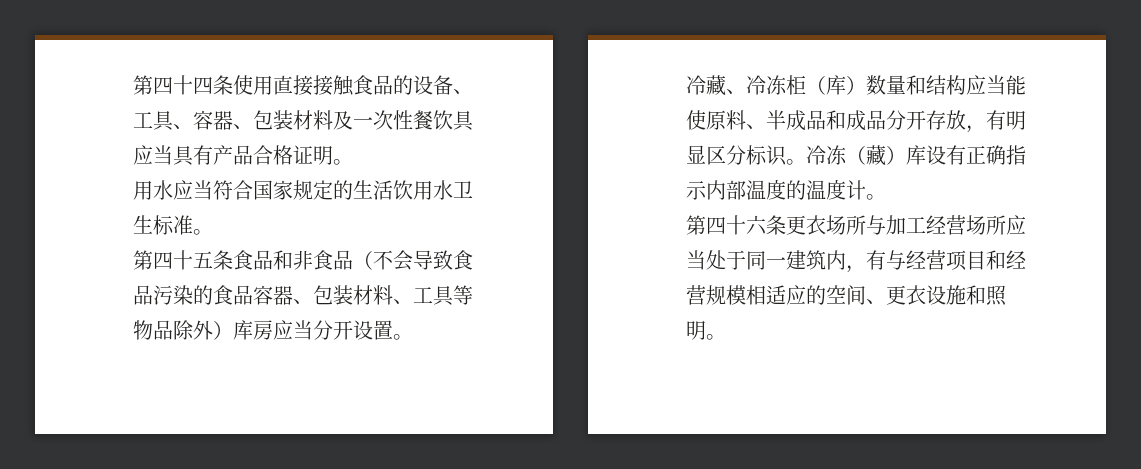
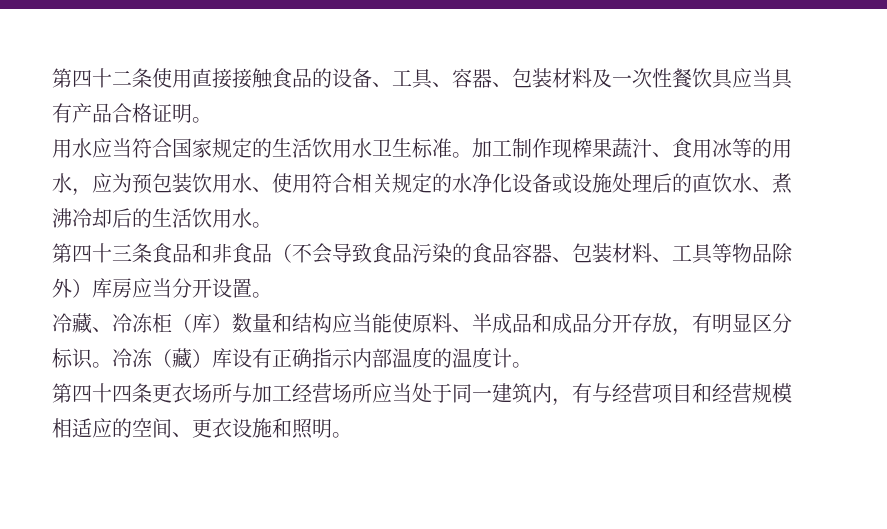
- 第四十四条使用直接接触食品的设备、工具、容器、包装材料及一次性餐饮具应当具有产品合格证明。
+ 第四十二条使用直接接触食品的设备、工具、容器、包装材料及一次性餐饮具应当具有产品合格证明。
- 用水应当符合国家规定的生活饮用水卫生标准。
- 第四十五条食品和非食品（不会导致食品污染的食品容器、包装材料、工具等物品除外）库房应当分开设置。
+ 用水应当符合国家规定的生活饮用水卫生标准。加工制作现榨果蔬汁、食用冰等的用水，应为预包装饮用水、使用符合相关规定的水净化设备或设施处理后的直饮水、煮沸冷却后的生活饮用水。
+ 第四十三条食品和非食品（不会导致食品污染的食品容器、包装材料、工具等物品除外）库房应当分开设置。
- 第四十六条更衣场所与加工经营场所应当处于同一建筑内，有与经营项目和经营规模相适应的空间、更衣设施和照明。
+ 第四十四条更衣场所与加工经营场所应当处于同一建筑内，有与经营项目和经营规模相适应的空间、更衣设施和照明。

